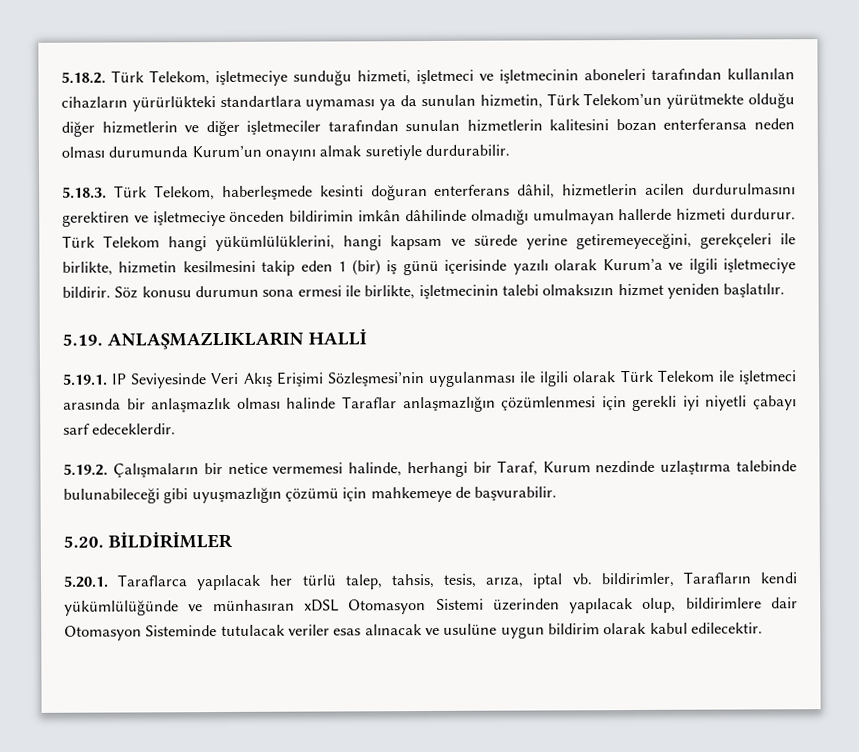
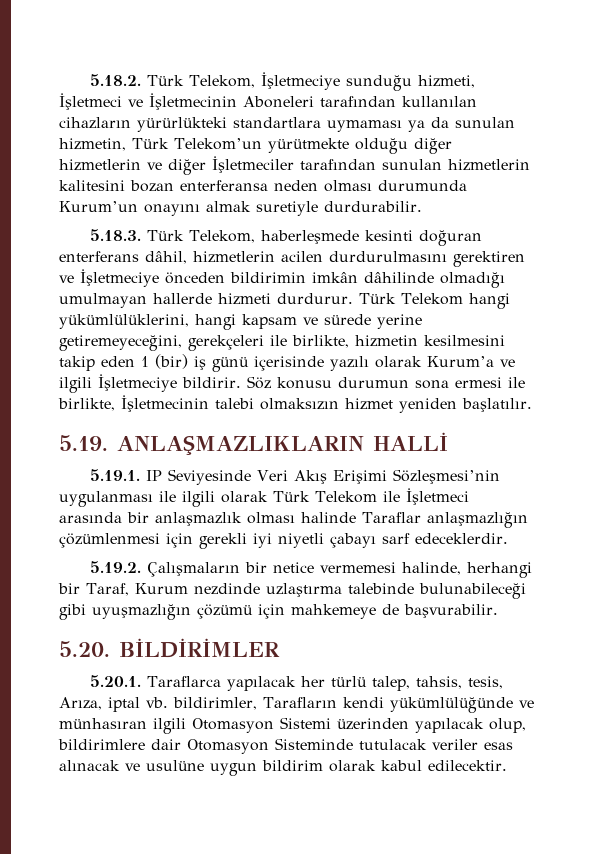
- 5.18.2. Türk Telekom, işletmeciye sunduğu hizmeti, işletmeci ve işletmecinin aboneleri tarafından kullanılan cihazların yürürlükteki standartlara uymaması ya da sunulan hizmetin, Türk Telekom’un yürütmekte olduğu diğer hizmetlerin ve diğer işletmeciler tarafından sunulan hizmetlerin kalitesini bozan enterferansa neden olması durumunda Kurum’un onayını almak suretiyle durdurabilir.
+ 5.18.2. Türk Telekom, İşletmeciye sunduğu hizmeti, İşletmeci ve İşletmecinin Aboneleri tarafından kullanılan cihazların yürürlükteki standartlara uymaması ya da sunulan hizmetin, Türk Telekom’un yürütmekte olduğu diğer hizmetlerin ve diğer İşletmeciler tarafından sunulan hizmetlerin kalitesini bozan enterferansa neden olması durumunda Kurum’un onayını almak suretiyle durdurabilir.
- 5.18.3. Türk Telekom, haberleşmede kesinti doğuran enterferans dâhil, hizmetlerin acilen durdurulmasını gerektiren ve işletmeciye önceden bildirimin imkân dâhilinde olmadığı umulmayan hallerde hizmeti durdurur.
+ 5.18.3. Türk Telekom, haberleşmede kesinti doğuran enterferans dâhil, hizmetlerin acilen durdurulmasını gerektiren ve İşletmeciye önceden bildirimin imkân dâhilinde olmadığı umulmayan hallerde hizmeti durdurur.
- Türk Telekom hangi yükümlülüklerini, hangi kapsam ve sürede yerine getiremeyeceğini, gerekçeleri ile birlikte, hizmetin kesilmesini takip eden 1 (bir) iş günü içerisinde yazılı olarak Kurum’a ve ilgili işletmeciye bildirir.
+ Türk Telekom hangi yükümlülüklerini, hangi kapsam ve sürede yerine getiremeyeceğini, gerekçeleri ile birlikte, hizmetin kesilmesini takip eden 1 (bir) iş günü içerisinde yazılı olarak Kurum’a ve ilgili İşletmeciye bildirir.
- Söz konusu durumun sona ermesi ile birlikte, işletmecinin talebi olmaksızın hizmet yeniden başlatılır.
+ Söz konusu durumun sona ermesi ile birlikte, İşletmecinin talebi olmaksızın hizmet yeniden başlatılır.
- 5.19.1. IP Seviyesinde Veri Akış Erişimi Sözleşmesi’nin uygulanması ile ilgili olarak Türk Telekom ile işletmeci arasında bir anlaşmazlık olması halinde Taraflar anlaşmazlığın çözümlenmesi için gerekli iyi niyetli çabayı sarf edeceklerdir.
+ 5.19.1. IP Seviyesinde Veri Akış Erişimi Sözleşmesi’nin uygulanması ile ilgili olarak Türk Telekom ile İşletmeci arasında bir anlaşmazlık olması halinde Taraflar anlaşmazlığın çözümlenmesi için gerekli iyi niyetli çabayı sarf edeceklerdir.
- 5.20.1. Taraflarca yapılacak her türlü talep, tahsis, tesis, arıza, iptal vb. bildirimler, Tarafların kendi yükümlülüğünde ve münhasıran xDSL Otomasyon Sistemi üzerinden yapılacak olup, bildirimlere dair Otomasyon Sisteminde tutulacak veriler esas alınacak ve usulüne uygun bildirim olarak kabul edilecektir.
+ 5.20.1. Taraflarca yapılacak her türlü talep, tahsis, tesis, Arıza, iptal vb. bildirimler, Tarafların kendi yükümlülüğünde ve münhasıran ilgili Otomasyon Sistemi üzerinden yapılacak olup, bildirimlere dair Otomasyon Sisteminde tutulacak veriler esas alınacak ve usulüne uygun bildirim olarak kabul edilecektir.

